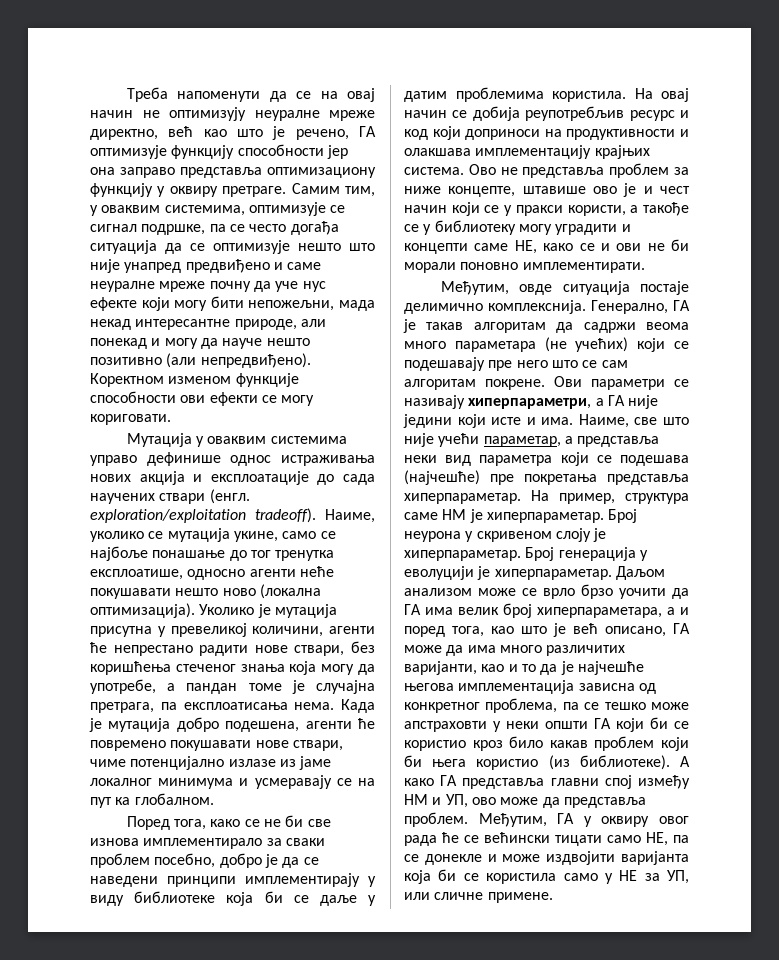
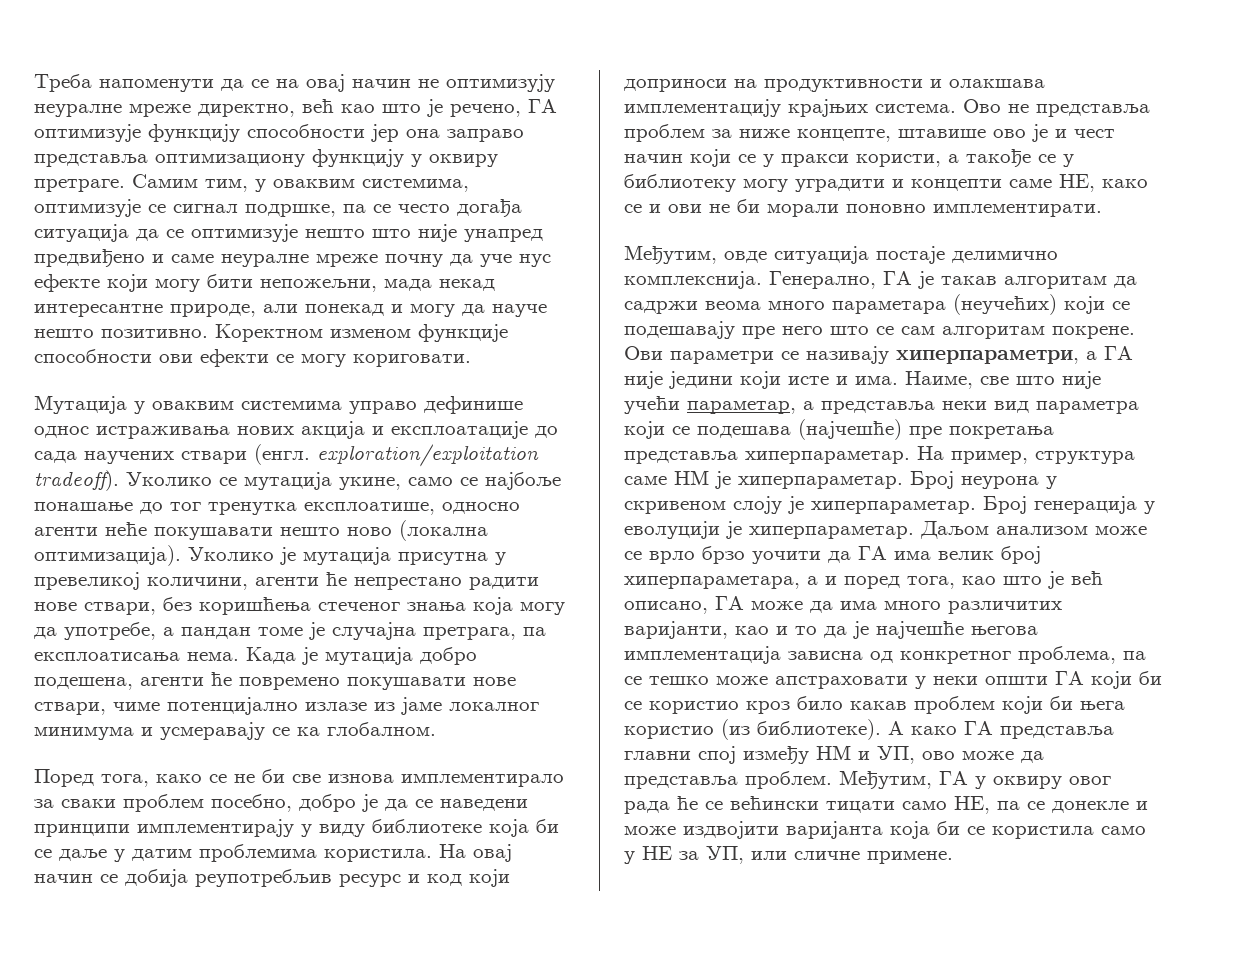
- Самим тим, у оваквим системима, оптимизује се сигнал подршке, па се често догађа ситуација да се оптимизује нешто што није унапред предвиђено и саме неуралне мреже почну да уче нус ефекте који могу бити непожељни, мада некад интересантне природе, али понекад и могу да науче нешто позитивно (али непредвиђено).
+ Самим тим, у оваквим системима, оптимизује се сигнал подршке, па се често догађа ситуација да се оптимизује нешто што није унапред предвиђено и саме неуралне мреже почну да уче нус ефекте који могу бити непожељни, мада некад интересантне природе, али понекад и могу да науче нешто позитивно.
- Наиме, уколико се мутација укине, само се најбоље понашање до тог тренутка експлоатише, односно агенти неће покушавати нешто ново (локална оптимизација).
+ Уколико се мутација укине, само се најбоље понашање до тог тренутка експлоатише, односно агенти неће покушавати нешто ново (локална оптимизација).
- Када је мутација добро подешена, агенти ће повремено покушавати нове ствари, чиме потенцијално излазе из јаме локалног минимума и усмеравају се на пут ка глобалном.
+ Када је мутација добро подешена, агенти ће повремено покушавати нове ствари, чиме потенцијално излазе из јаме локалног минимума и усмеравају се ка глобалном.
- Генерално, ГА је такав алгоритам да садржи веома много параметара (не учећих) који се подешавају пре него што се сам алгоритам покрене.
+ Генерално, ГА је такав алгоритам да садржи веома много параметара (неучећих) који се подешавају пре него што се сам алгоритам покрене.
- Даљом анализом може се врло брзо уочити да ГА има велик број хиперпараметара, а и поред тога, као што је већ описано, ГА може да има много различитих варијанти, као и то да је најчешће његова имплементација зависна од конкретног проблема, па се тешко може апстраховти у неки општи ГА који би се користио кроз било какав проблем који би њега користио (из библиотеке).
+ Даљом анализом може се врло брзо уочити да ГА има велик број хиперпараметара, а и поред тога, као што је већ описано, ГА може да има много различитих варијанти, као и то да је најчешће његова имплементација зависна од конкретног проблема, па се тешко може апстраховати у неки општи ГА који би се користио кроз било какав проблем који би њега користио (из библиотеке).

